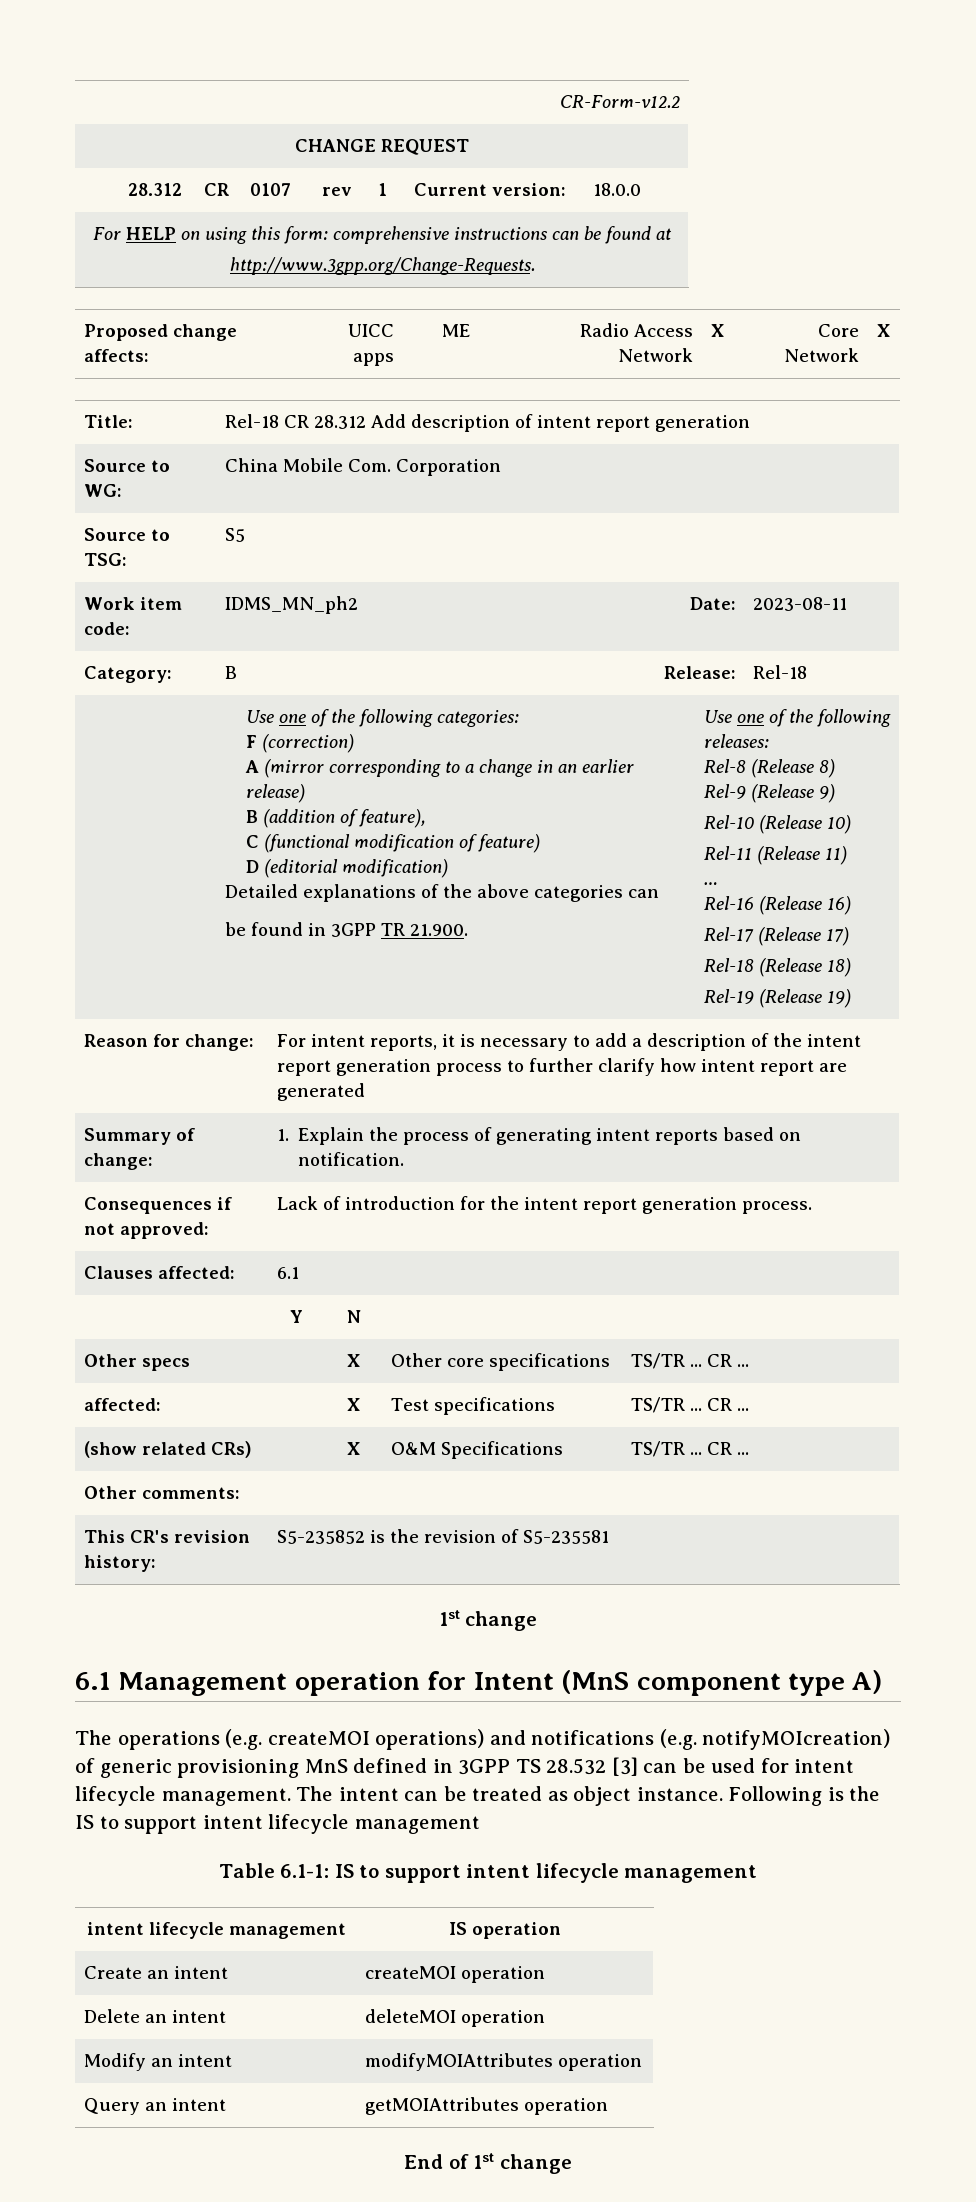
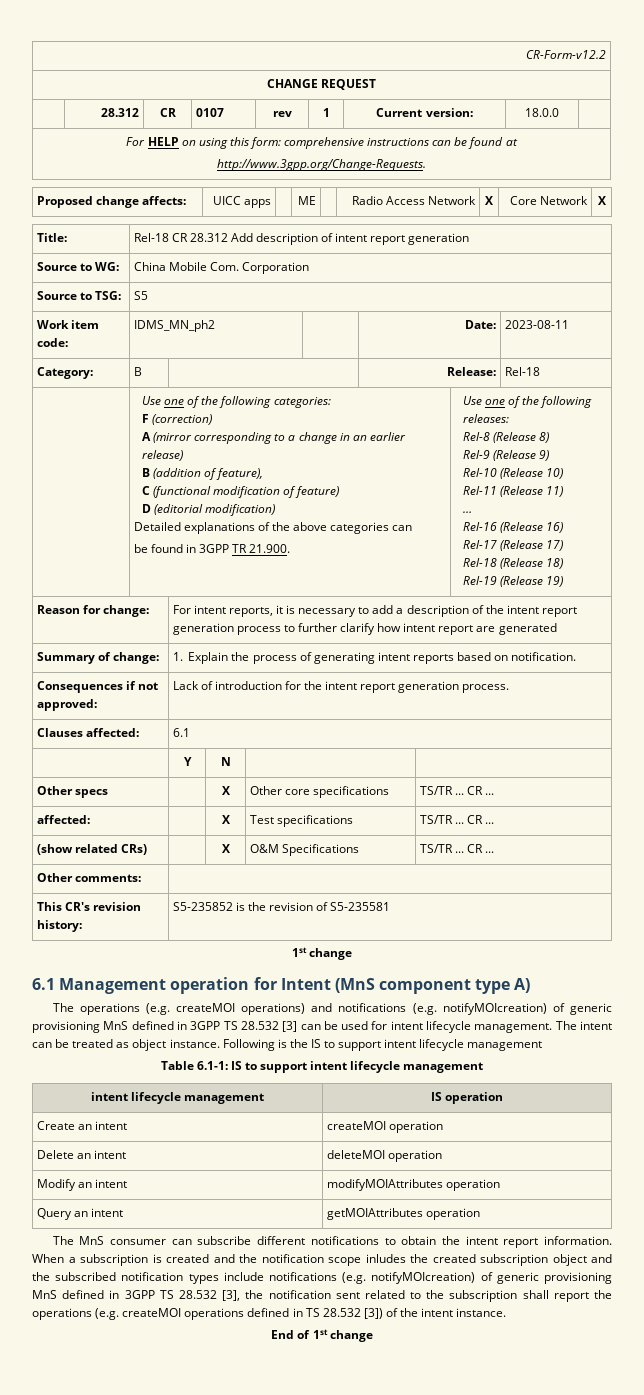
+ The MnS consumer can subscribe different notifications to obtain the intent report information. When a subscription is created and the notification scope inludes the created subscription object and the subscribed notification types include notifications (e.g. notifyMOIcreation) of generic provisioning MnS defined in 3GPP TS 28.532 [3], the notification sent related to the subscription shall report the operations (e.g. createMOI operations defined in TS 28.532 [3]) of the intent instance.

